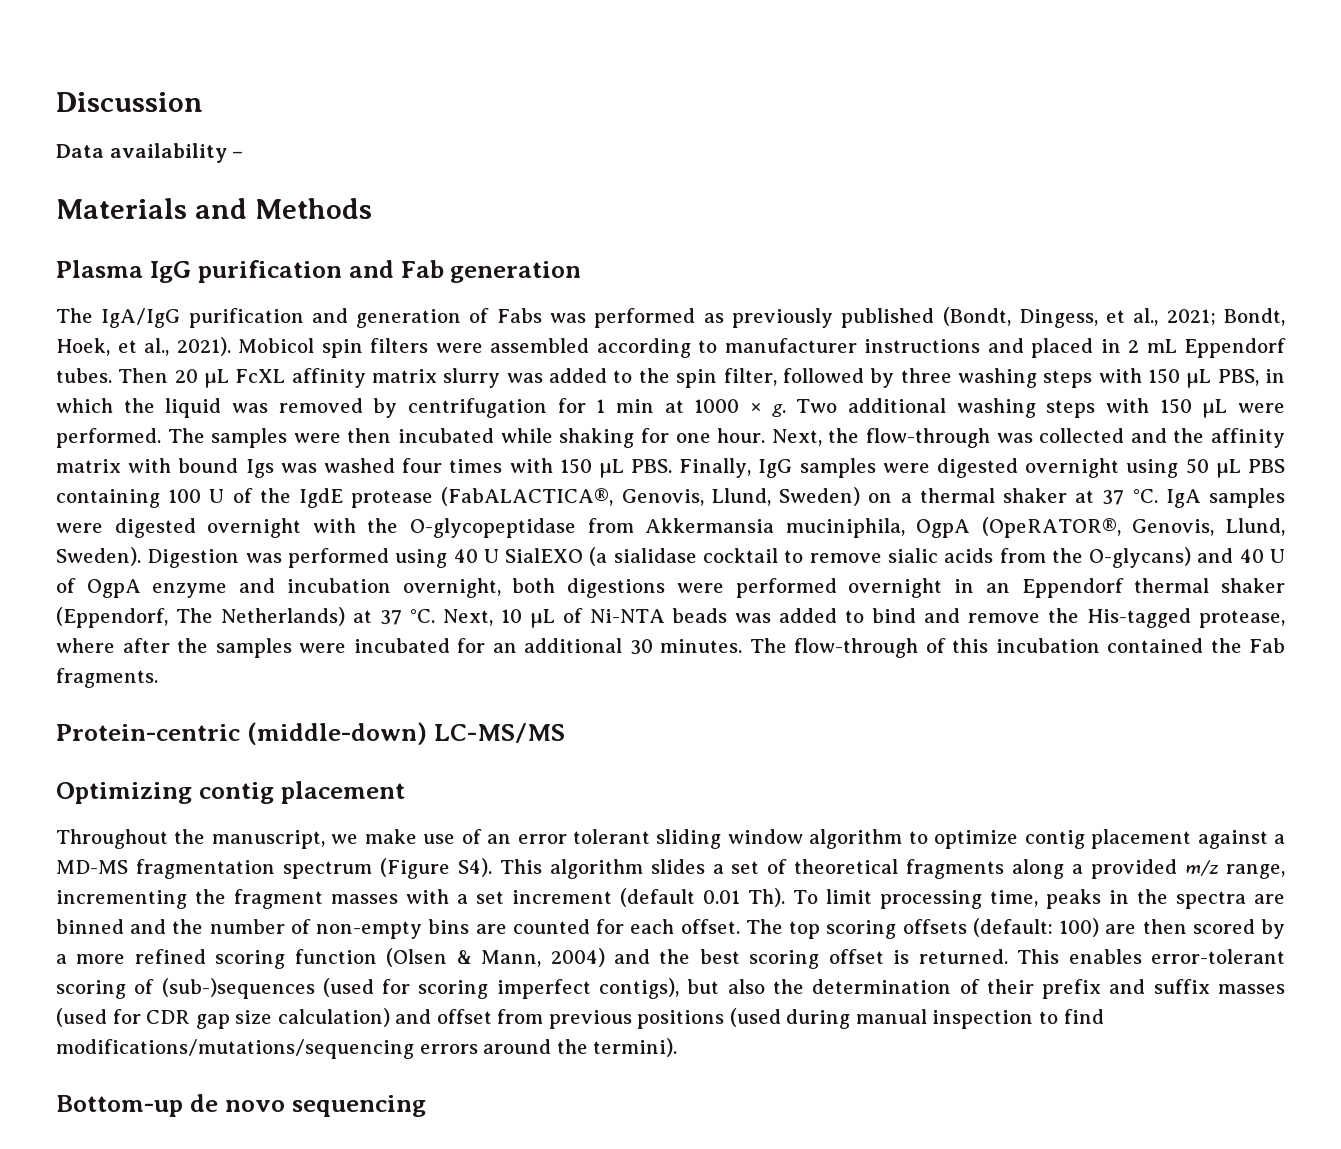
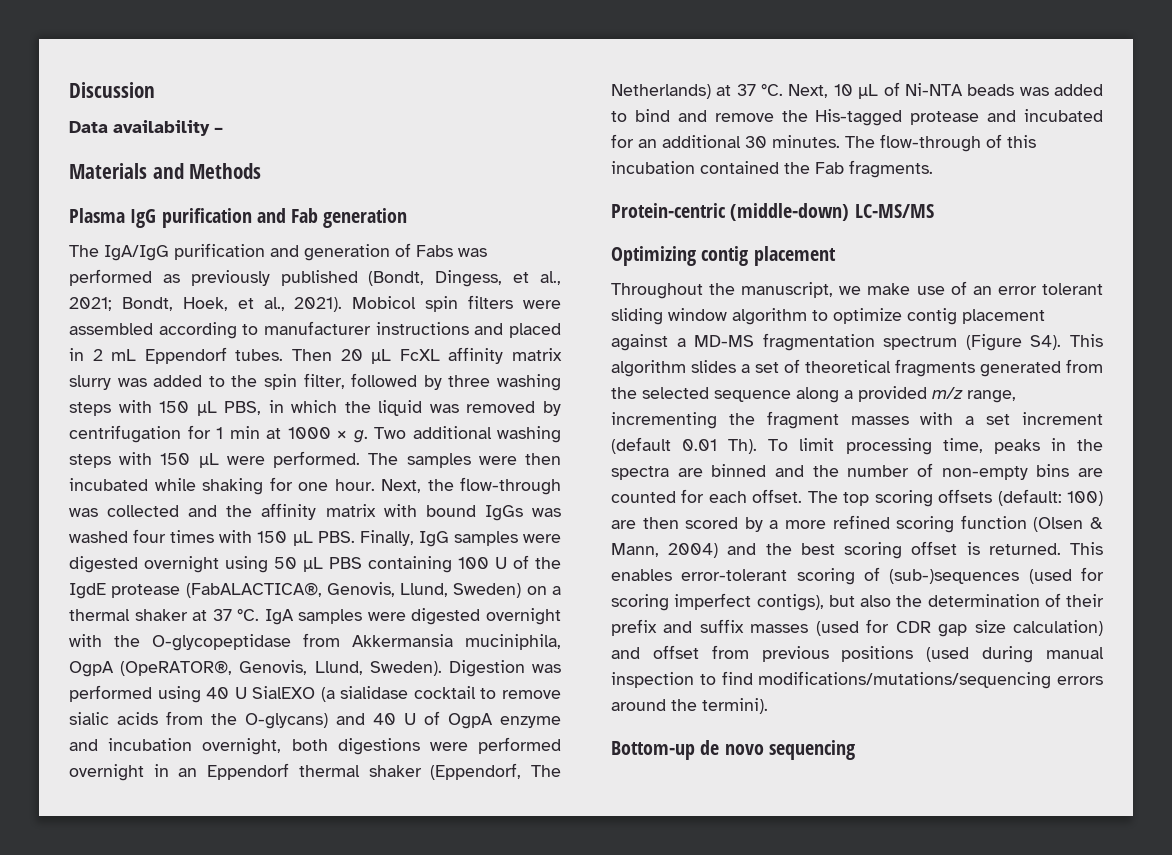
- Next, the flow-through was collected and the affinity matrix with bound Igs was washed four times with 150 µL PBS. Finally, IgG samples were digested overnight using 50 µL PBS containing 100 U of the IgdE protease (FabALACTICA®, Genovis, Llund, Sweden) on a thermal shaker at 37 °C.
+ Next, the flow-through was collected and the affinity matrix with bound IgGs was washed four times with 150 µL PBS. Finally, IgG samples were digested overnight using 50 µL PBS containing 100 U of the IgdE protease (FabALACTICA®, Genovis, Llund, Sweden) on a thermal shaker at 37 °C.
- Next, 10 µL of Ni-NTA beads was added to bind and remove the His-tagged protease, where after the samples were incubated for an additional 30 minutes.
+ Next, 10 µL of Ni-NTA beads was added to bind and remove the His-tagged protease and incubated for an additional 30 minutes.
- Throughout the manuscript, we make use of an error tolerant sliding window algorithm to optimize contig placement against a MD-MS fragmentation spectrum (Figure S4). This algorithm slides a set of theoretical fragments along a provided m/z range, incrementing the fragment masses with a set increment (default 0.01 Th). To limit processing time, peaks in the spectra are binned and the number of non-empty bins are counted for each offset.
+ Throughout the manuscript, we make use of an error tolerant sliding window algorithm to optimize contig placement against a MD-MS fragmentation spectrum (Figure S4). This algorithm slides a set of theoretical fragments generated from the selected sequence along a provided m/z range, incrementing the fragment masses with a set increment (default 0.01 Th). To limit processing time, peaks in the spectra are binned and the number of non-empty bins are counted for each offset.

